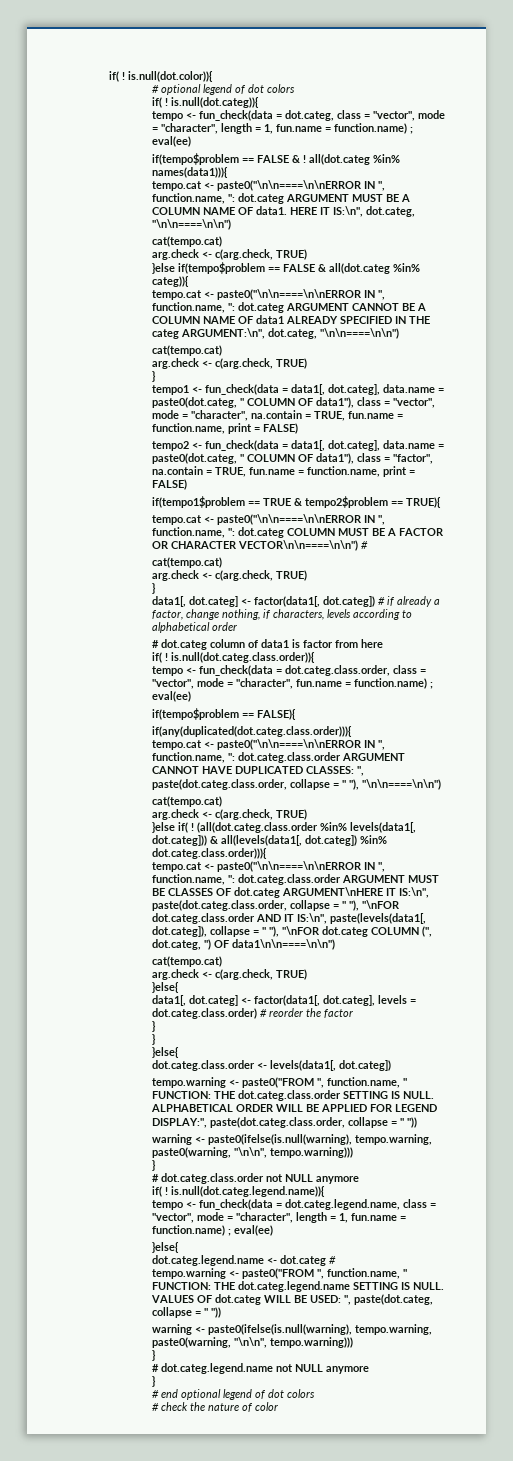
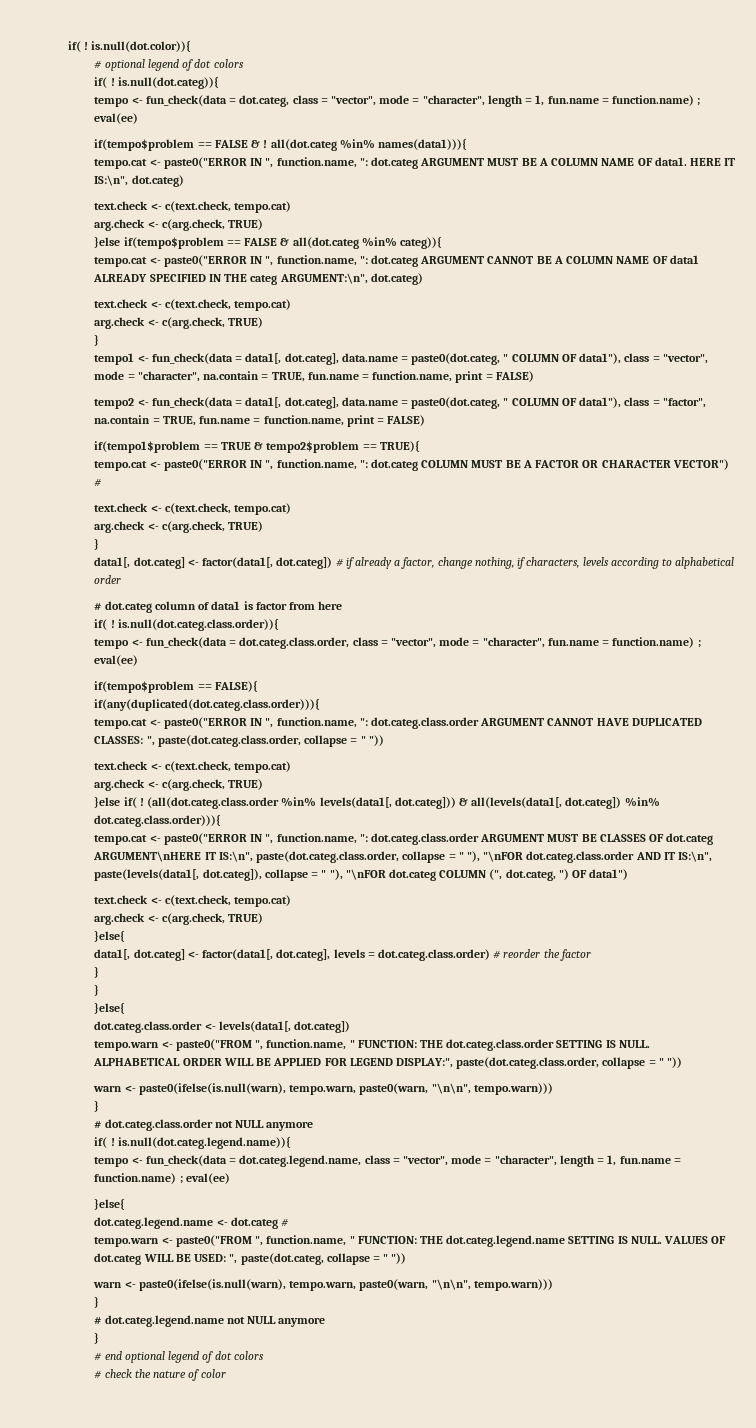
- tempo.cat <- paste0("\n\n====\n\nERROR IN ", function.name, ": dot.categ ARGUMENT MUST BE A COLUMN NAME OF data1.
+ tempo.cat <- paste0("ERROR IN ", function.name, ": dot.categ ARGUMENT MUST BE A COLUMN NAME OF data1.
- HERE IT IS:\n", dot.categ, "\n\n====\n\n")
- cat(tempo.cat)
+ HERE IT IS:\n", dot.categ)
+ text.check <- c(text.check, tempo.cat)
- tempo.cat <- paste0("\n\n====\n\nERROR IN ", function.name, ": dot.categ ARGUMENT CANNOT BE A COLUMN NAME OF data1 ALREADY SPECIFIED IN THE categ ARGUMENT:\n", dot.categ, "\n\n====\n\n")
- cat(tempo.cat)
+ tempo.cat <- paste0("ERROR IN ", function.name, ": dot.categ ARGUMENT CANNOT BE A COLUMN NAME OF data1 ALREADY SPECIFIED IN THE categ ARGUMENT:\n", dot.categ)
+ text.check <- c(text.check, tempo.cat)
- tempo.cat <- paste0("\n\n====\n\nERROR IN ", function.name, ": dot.categ COLUMN MUST BE A FACTOR OR CHARACTER VECTOR\n\n====\n\n") #
- cat(tempo.cat)
+ tempo.cat <- paste0("ERROR IN ", function.name, ": dot.categ COLUMN MUST BE A FACTOR OR CHARACTER VECTOR") #
+ text.check <- c(text.check, tempo.cat)
- tempo.cat <- paste0("\n\n====\n\nERROR IN ", function.name, ": dot.categ.class.order ARGUMENT CANNOT HAVE DUPLICATED CLASSES: ", paste(dot.categ.class.order, collapse = " "), "\n\n====\n\n")
- cat(tempo.cat)
+ tempo.cat <- paste0("ERROR IN ", function.name, ": dot.categ.class.order ARGUMENT CANNOT HAVE DUPLICATED CLASSES: ", paste(dot.categ.class.order, collapse = " "))
+ text.check <- c(text.check, tempo.cat)
- tempo.cat <- paste0("\n\n====\n\nERROR IN ", function.name, ": dot.categ.class.order ARGUMENT MUST BE CLASSES OF dot.categ ARGUMENT\nHERE IT IS:\n", paste(dot.categ.class.order, collapse = " "), "\nFOR dot.categ.class.order AND IT IS:\n", paste(levels(data1[, dot.categ]), collapse = " "), "\nFOR dot.categ COLUMN (", dot.categ, ") OF data1\n\n====\n\n")
- cat(tempo.cat)
+ tempo.cat <- paste0("ERROR IN ", function.name, ": dot.categ.class.order ARGUMENT MUST BE CLASSES OF dot.categ ARGUMENT\nHERE IT IS:\n", paste(dot.categ.class.order, collapse = " "), "\nFOR dot.categ.class.order AND IT IS:\n", paste(levels(data1[, dot.categ]), collapse = " "), "\nFOR dot.categ COLUMN (", dot.categ, ") OF data1")
+ text.check <- c(text.check, tempo.cat)
- tempo.warning <- paste0("FROM ", function.name, " FUNCTION: THE dot.categ.class.order SETTING IS NULL.
+ tempo.warn <- paste0("FROM ", function.name, " FUNCTION: THE dot.categ.class.order SETTING IS NULL.
  ALPHABETICAL ORDER WILL BE APPLIED FOR LEGEND DISPLAY:", paste(dot.categ.class.order, collapse = " "))
- warning <- paste0(ifelse(is.null(warning), tempo.warning, paste0(warning, "\n\n", tempo.warning)))
+ warn <- paste0(ifelse(is.null(warn), tempo.warn, paste0(warn, "\n\n", tempo.warn)))
- tempo.warning <- paste0("FROM ", function.name, " FUNCTION: THE dot.categ.legend.name SETTING IS NULL.
+ tempo.warn <- paste0("FROM ", function.name, " FUNCTION: THE dot.categ.legend.name SETTING IS NULL.
  VALUES OF dot.categ WILL BE USED: ", paste(dot.categ, collapse = " "))
- warning <- paste0(ifelse(is.null(warning), tempo.warning, paste0(warning, "\n\n", tempo.warning)))
+ warn <- paste0(ifelse(is.null(warn), tempo.warn, paste0(warn, "\n\n", tempo.warn)))

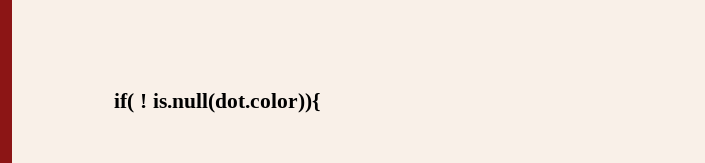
- # optional legend of dot colors
- if( ! is.null(dot.categ)){
- tempo <- fun_check(data = dot.categ, class = "vector", mode = "character", length = 1, fun.name = function.name) ; eval(ee)
- if(tempo$problem == FALSE & ! all(dot.categ %in% names(data1))){
- tempo.cat <- paste0("ERROR IN ", function.name, ": dot.categ ARGUMENT MUST BE A COLUMN NAME OF data1. HERE IT IS:\n", dot.categ)
- text.check <- c(text.check, tempo.cat)
- arg.check <- c(arg.check, TRUE)
- }else if(tempo$problem == FALSE & all(dot.categ %in% categ)){
- tempo.cat <- paste0("ERROR IN ", function.name, ": dot.categ ARGUMENT CANNOT BE A COLUMN NAME OF data1 ALREADY SPECIFIED IN THE categ ARGUMENT:\n", dot.categ)
- text.check <- c(text.check, tempo.cat)
- arg.check <- c(arg.check, TRUE)
- }
- tempo1 <- fun_check(data = data1[, dot.categ], data.name = paste0(dot.categ, " COLUMN OF data1"), class = "vector", mode = "character", na.contain = TRUE, fun.name = function.name, print = FALSE)
- tempo2 <- fun_check(data = data1[, dot.categ], data.name = paste0(dot.categ, " COLUMN OF data1"), class = "factor", na.contain = TRUE, fun.name = function.name, print = FALSE)
- if(tempo1$problem == TRUE & tempo2$problem == TRUE){
- tempo.cat <- paste0("ERROR IN ", function.name, ": dot.categ COLUMN MUST BE A FACTOR OR CHARACTER VECTOR") #
- text.check <- c(text.check, tempo.cat)
- arg.check <- c(arg.check, TRUE)
- }
- data1[, dot.categ] <- factor(data1[, dot.categ]) # if already a factor, change nothing, if characters, levels according to alphabetical order
- # dot.categ column of data1 is factor from here
- if( ! is.null(dot.categ.class.order)){
- tempo <- fun_check(data = dot.categ.class.order, class = "vector", mode = "character", fun.name = function.name) ; eval(ee)
- if(tempo$problem == FALSE){
- if(any(duplicated(dot.categ.class.order))){
- tempo.cat <- paste0("ERROR IN ", function.name, ": dot.categ.class.order ARGUMENT CANNOT HAVE DUPLICATED CLASSES: ", paste(dot.categ.class.order, collapse = " "))
- text.check <- c(text.check, tempo.cat)
- arg.check <- c(arg.check, TRUE)
- }else if( ! (all(dot.categ.class.order %in% levels(data1[, dot.categ])) & all(levels(data1[, dot.categ]) %in% dot.categ.class.order))){
- tempo.cat <- paste0("ERROR IN ", function.name, ": dot.categ.class.order ARGUMENT MUST BE CLASSES OF dot.categ ARGUMENT\nHERE IT IS:\n", paste(dot.categ.class.order, collapse = " "), "\nFOR dot.categ.class.order AND IT IS:\n", paste(levels(data1[, dot.categ]), collapse = " "), "\nFOR dot.categ COLUMN (", dot.categ, ") OF data1")
- text.check <- c(text.check, tempo.cat)
- arg.check <- c(arg.check, TRUE)
- }else{
- data1[, dot.categ] <- factor(data1[, dot.categ], levels = dot.categ.class.order) # reorder the factor
- }
- }
- }else{
- dot.categ.class.order <- levels(data1[, dot.categ])
- tempo.warn <- paste0("FROM ", function.name, " FUNCTION: THE dot.categ.class.order SETTING IS NULL. ALPHABETICAL ORDER WILL BE APPLIED FOR LEGEND DISPLAY:", paste(dot.categ.class.order, collapse = " "))
- warn <- paste0(ifelse(is.null(warn), tempo.warn, paste0(warn, "\n\n", tempo.warn)))
- }
- # dot.categ.class.order not NULL anymore
- if( ! is.null(dot.categ.legend.name)){
- tempo <- fun_check(data = dot.categ.legend.name, class = "vector", mode = "character", length = 1, fun.name = function.name) ; eval(ee)
- }else{
- dot.categ.legend.name <- dot.categ #
- tempo.warn <- paste0("FROM ", function.name, " FUNCTION: THE dot.categ.legend.name SETTING IS NULL. VALUES OF dot.categ WILL BE USED: ", paste(dot.categ, collapse = " "))
- warn <- paste0(ifelse(is.null(warn), tempo.warn, paste0(warn, "\n\n", tempo.warn)))
- }
- # dot.categ.legend.name not NULL anymore
- }
- # end optional legend of dot colors
- # check the nature of color

